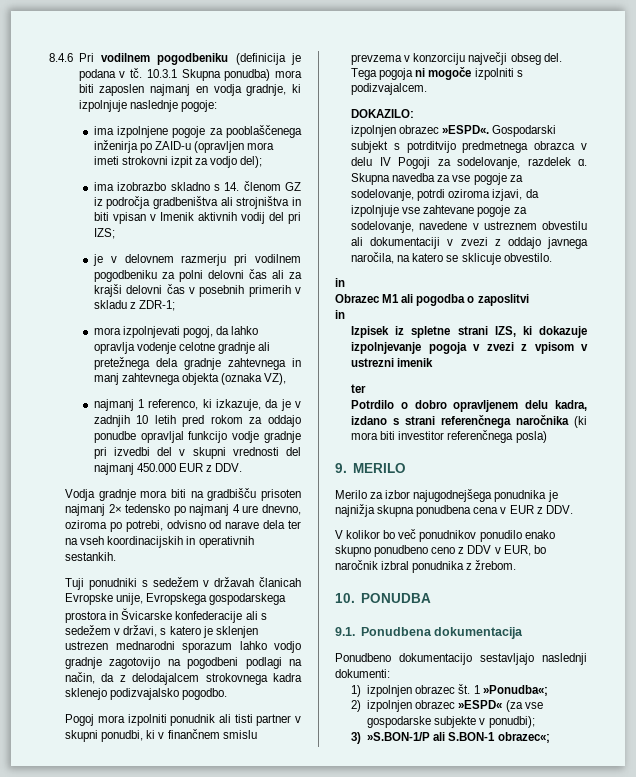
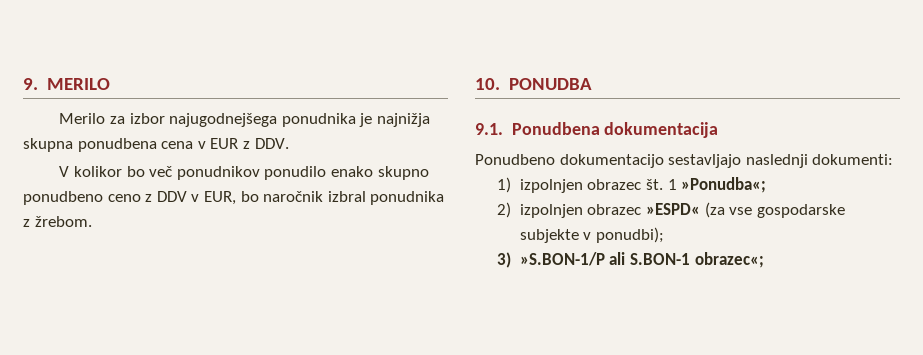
- 8.4.6 Pri vodilnem pogodbeniku (definicija je podana v tč. 10.3.1 Skupna ponudba) mora biti zaposlen najmanj en vodja gradnje, ki izpolnjuje naslednje pogoje:
- ima izpolnjene pogoje za pooblaščenega inženirja po ZAID-u (opravljen mora imeti strokovni izpit za vodjo del);
- ima izobrazbo skladno s 14. členom GZ iz področja gradbeništva ali strojništva in biti vpisan v Imenik aktivnih vodij del pri IZS;
- je v delovnem razmerju pri vodilnem pogodbeniku za polni delovni čas ali za krajši delovni čas v posebnih primerih v skladu z ZDR-1;
- mora izpolnjevati pogoj, da lahko opravlja vodenje celotne gradnje ali pretežnega dela gradnje zahtevnega in manj zahtevnega objekta (oznaka VZ),
- najmanj 1 referenco, ki izkazuje, da je v zadnjih 10 letih pred rokom za oddajo ponudbe opravljal funkcijo vodje gradnje pri izvedbi del v skupni vrednosti del najmanj 450.000 EUR z DDV.
- Vodja gradnje mora biti na gradbišču prisoten najmanj 2× tedensko po najmanj 4 ure dnevno, oziroma po potrebi, odvisno od narave dela ter na vseh koordinacijskih in operativnih sestankih.
- Tuji ponudniki s sedežem v državah članicah Evropske unije, Evropskega gospodarskega prostora in Švicarske konfederacije ali s sedežem v državi, s katero je sklenjen ustrezen mednarodni sporazum lahko vodjo gradnje zagotovijo na pogodbeni podlagi na način, da z delodajalcem strokovnega kadra sklenejo podizvajalsko pogodbo.
- Pogoj mora izpolniti ponudnik ali tisti partner v skupni ponudbi, ki v finančnem smislu prevzema v konzorciju največji obseg del. Tega pogoja ni mogoče izpolniti s podizvajalcem.
- DOKAZILO:
- izpolnjen obrazec »ESPD«. Gospodarski subjekt s potrditvijo predmetnega obrazca v delu IV Pogoji za sodelovanje, razdelek ɑ. Skupna navedba za vse pogoje za sodelovanje, potrdi oziroma izjavi, da izpolnjuje vse zahtevane pogoje za sodelovanje, navedene v ustreznem obvestilu ali dokumentaciji v zvezi z oddajo javnega naročila, na katero se sklicuje obvestilo.
- in
- Obrazec M1 ali pogodba o zaposlitvi
- in
- Izpisek iz spletne strani IZS, ki dokazuje izpolnjevanje pogoja v zvezi z vpisom v ustrezni imenik
- ter
- Potrdilo o dobro opravljenem delu kadra, izdano s strani referenčnega naročnika (ki mora biti investitor referenčnega posla)

